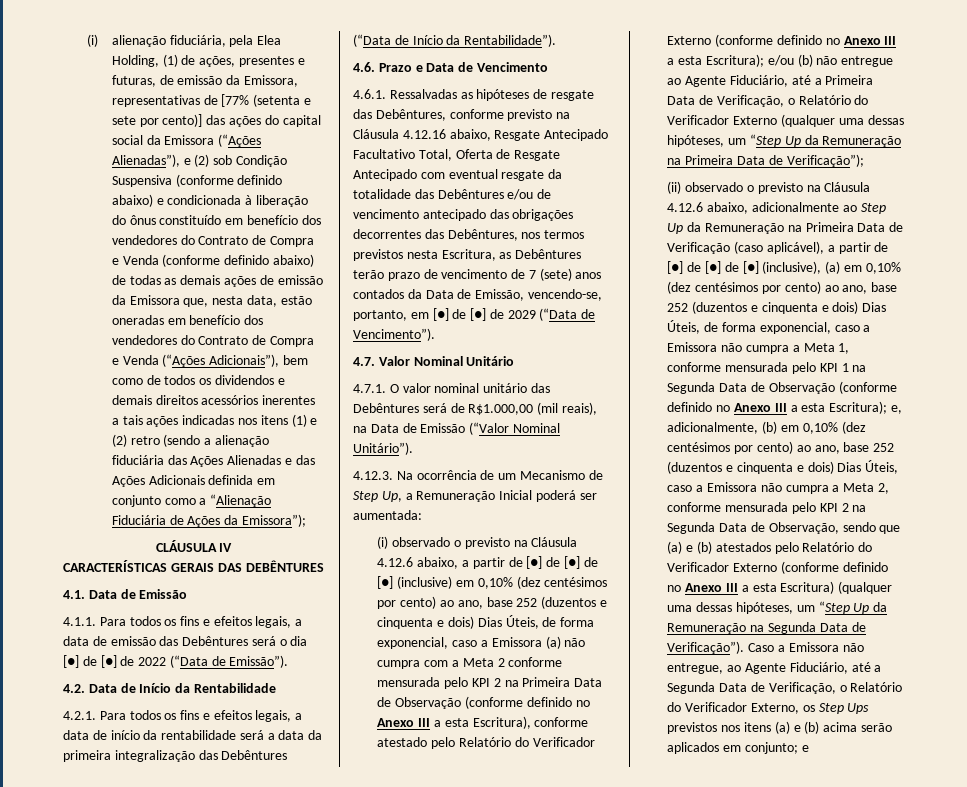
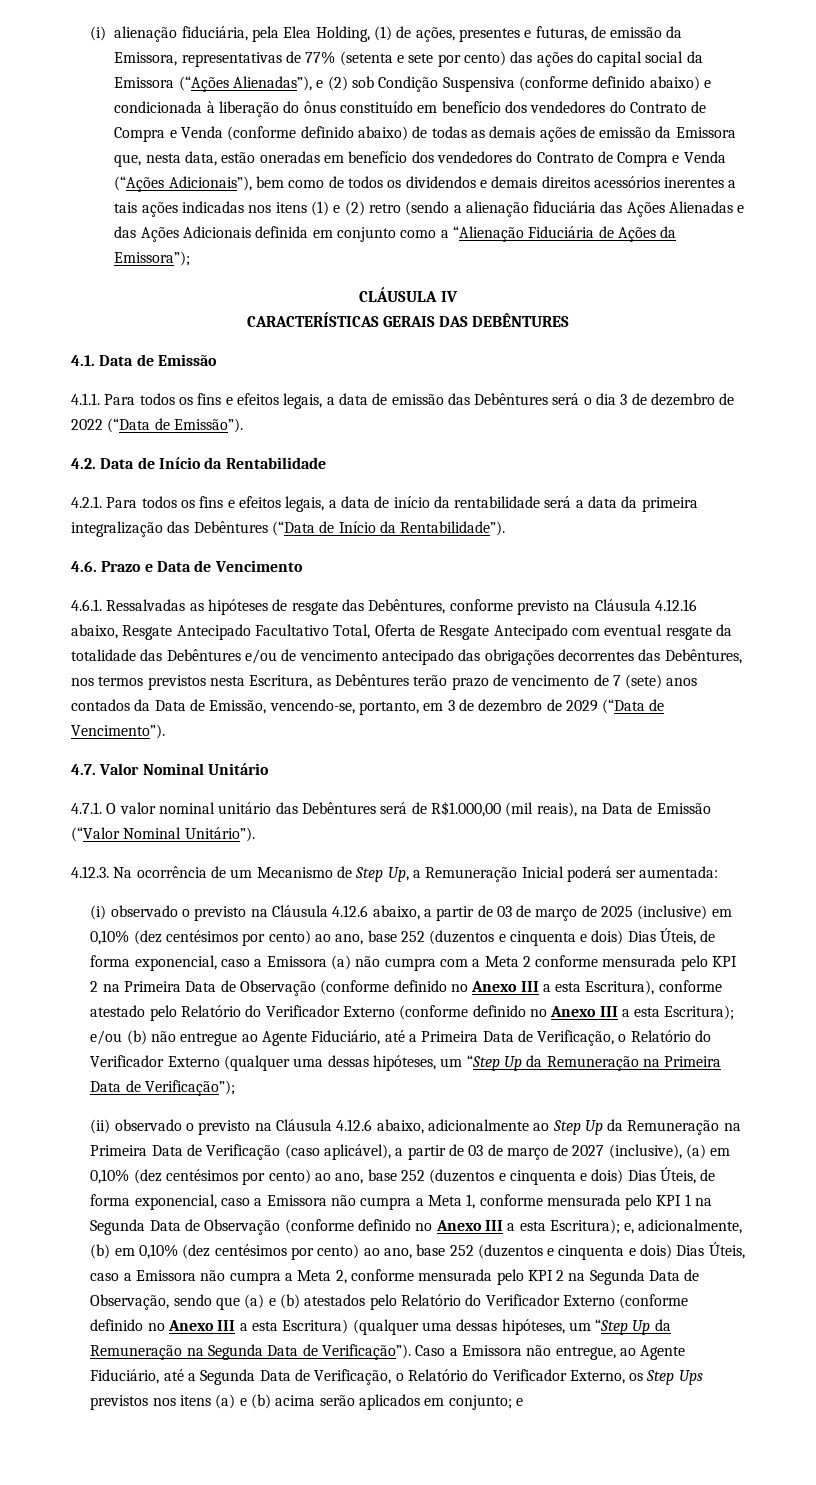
- (i) alienação fiduciária, pela Elea Holding, (1) de ações, presentes e futuras, de emissão da Emissora, representativas de [77% (setenta e sete por cento)] das ações do capital social da Emissora (“Ações Alienadas”), e (2) sob Condição Suspensiva (conforme definido abaixo) e condicionada à liberação do ônus constituído em benefício dos vendedores do Contrato de Compra e Venda (conforme definido abaixo) de todas as demais ações de emissão da Emissora que, nesta data, estão oneradas em benefício dos vendedores do Contrato de Compra e Venda (“Ações Adicionais”), bem como de todos os dividendos e demais direitos acessórios inerentes a tais ações indicadas nos itens (1) e (2) retro (sendo a alienação fiduciária das Ações Alienadas e das Ações Adicionais definida em conjunto como a “Alienação Fiduciária de Ações da Emissora”);
+ (i) alienação fiduciária, pela Elea Holding, (1) de ações, presentes e futuras, de emissão da Emissora, representativas de 77% (setenta e sete por cento) das ações do capital social da Emissora (“Ações Alienadas”), e (2) sob Condição Suspensiva (conforme definido abaixo) e condicionada à liberação do ônus constituído em benefício dos vendedores do Contrato de Compra e Venda (conforme definido abaixo) de todas as demais ações de emissão da Emissora que, nesta data, estão oneradas em benefício dos vendedores do Contrato de Compra e Venda (“Ações Adicionais”), bem como de todos os dividendos e demais direitos acessórios inerentes a tais ações indicadas nos itens (1) e (2) retro (sendo a alienação fiduciária das Ações Alienadas e das Ações Adicionais definida em conjunto como a “Alienação Fiduciária de Ações da Emissora”);
- 4.1.1. Para todos os fins e efeitos legais, a data de emissão das Debêntures será o dia [●] de [●] de 2022 (“Data de Emissão”).
+ 4.1.1. Para todos os fins e efeitos legais, a data de emissão das Debêntures será o dia 3 de dezembro de 2022 (“Data de Emissão”).
- 4.6.1. Ressalvadas as hipóteses de resgate das Debêntures, conforme previsto na Cláusula 4.12.16 abaixo, Resgate Antecipado Facultativo Total, Oferta de Resgate Antecipado com eventual resgate da totalidade das Debêntures e/ou de vencimento antecipado das obrigações decorrentes das Debêntures, nos termos previstos nesta Escritura, as Debêntures terão prazo de vencimento de 7 (sete) anos contados da Data de Emissão, vencendo-se, portanto, em [●] de [●] de 2029 (“Data de Vencimento”).
+ 4.6.1. Ressalvadas as hipóteses de resgate das Debêntures, conforme previsto na Cláusula 4.12.16 abaixo, Resgate Antecipado Facultativo Total, Oferta de Resgate Antecipado com eventual resgate da totalidade das Debêntures e/ou de vencimento antecipado das obrigações decorrentes das Debêntures, nos termos previstos nesta Escritura, as Debêntures terão prazo de vencimento de 7 (sete) anos contados da Data de Emissão, vencendo-se, portanto, em 3 de dezembro de 2029 (“Data de Vencimento”).
- (i) observado o previsto na Cláusula 4.12.6 abaixo, a partir de [●] de [●] de [●] (inclusive) em 0,10% (dez centésimos por cento) ao ano, base 252 (duzentos e cinquenta e dois) Dias Úteis, de forma exponencial, caso a Emissora (a) não cumpra com a Meta 2 conforme mensurada pelo KPI 2 na Primeira Data de Observação (conforme definido no Anexo III a esta Escritura), conforme atestado pelo Relatório do Verificador Externo (conforme definido no Anexo III a esta Escritura);
+ (i) observado o previsto na Cláusula 4.12.6 abaixo, a partir de 03 de março de 2025 (inclusive) em 0,10% (dez centésimos por cento) ao ano, base 252 (duzentos e cinquenta e dois) Dias Úteis, de forma exponencial, caso a Emissora (a) não cumpra com a Meta 2 conforme mensurada pelo KPI 2 na Primeira Data de Observação (conforme definido no Anexo III a esta Escritura), conforme atestado pelo Relatório do Verificador Externo (conforme definido no Anexo III a esta Escritura);
- (ii) observado o previsto na Cláusula 4.12.6 abaixo, adicionalmente ao Step Up da Remuneração na Primeira Data de Verificação (caso aplicável), a partir de [●] de [●] de [●] (inclusive), (a) em 0,10% (dez centésimos por cento) ao ano, base 252 (duzentos e cinquenta e dois) Dias Úteis, de forma exponencial, caso a Emissora não cumpra a Meta 1, conforme mensurada pelo KPI 1 na Segunda Data de Observação (conforme definido no Anexo III a esta Escritura);
+ (ii) observado o previsto na Cláusula 4.12.6 abaixo, adicionalmente ao Step Up da Remuneração na Primeira Data de Verificação (caso aplicável), a partir de 03 de março de 2027 (inclusive), (a) em 0,10% (dez centésimos por cento) ao ano, base 252 (duzentos e cinquenta e dois) Dias Úteis, de forma exponencial, caso a Emissora não cumpra a Meta 1, conforme mensurada pelo KPI 1 na Segunda Data de Observação (conforme definido no Anexo III a esta Escritura);

